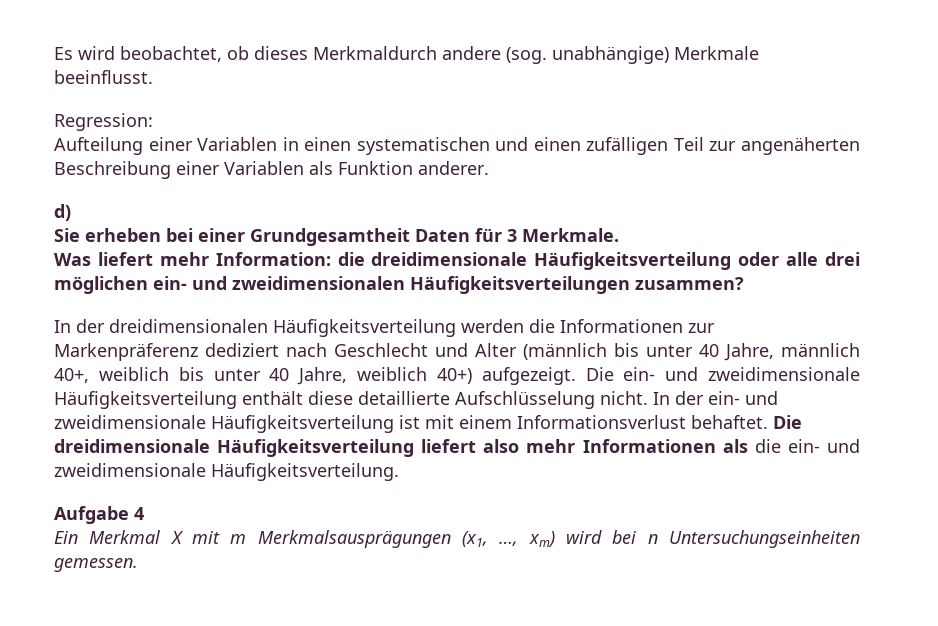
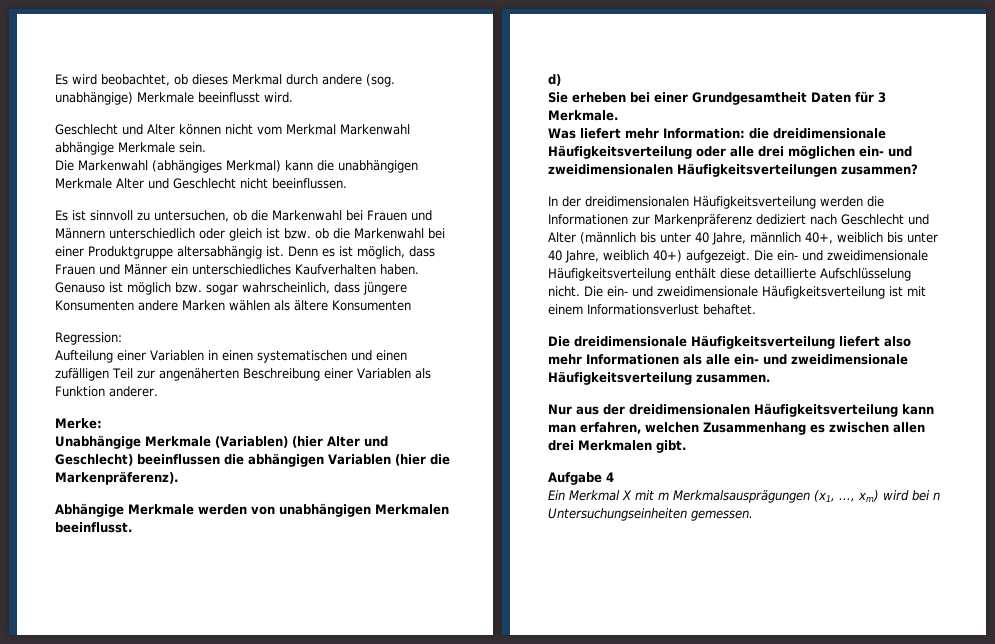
- Es wird beobachtet, ob dieses Merkmaldurch andere (sog. unabhängige) Merkmale beeinflusst.
+ Es wird beobachtet, ob dieses Merkmal durch andere (sog. unabhängige) Merkmale beeinflusst wird.
+ Geschlecht und Alter können nicht vom Merkmal Markenwahl abhängige Merkmale sein.
+ Die Markenwahl (abhängiges Merkmal) kann die unabhängigen Merkmale Alter und Geschlecht nicht beeinflussen.
+ Es ist sinnvoll zu untersuchen, ob die Markenwahl bei Frauen und Männern unterschiedlich oder gleich ist bzw. ob die Markenwahl bei einer Produktgruppe altersabhängig ist. Denn es ist möglich, dass Frauen und Männer ein unterschiedliches Kaufverhalten haben. Genauso ist möglich bzw. sogar wahrscheinlich, dass jüngere Konsumenten andere Marken wählen als ältere Konsumenten
+ Merke:
+ Unabhängige Merkmale (Variablen) (hier Alter und Geschlecht) beeinflussen die abhängigen Variablen (hier die Markenpräferenz).
+ Abhängige Merkmale werden von unabhängigen Merkmalen beeinflusst.
- In der ein- und zweidimensionale Häufigkeitsverteilung ist mit einem Informationsverlust behaftet. Die dreidimensionale Häufigkeitsverteilung liefert also mehr Informationen als die ein- und zweidimensionale Häufigkeitsverteilung.
+ Die ein- und zweidimensionale Häufigkeitsverteilung ist mit einem Informationsverlust behaftet.
+ Die dreidimensionale Häufigkeitsverteilung liefert also mehr Informationen als alle ein- und zweidimensionale Häufigkeitsverteilung zusammen.
+ Nur aus der dreidimensionalen Häufigkeitsverteilung kann man erfahren, welchen Zusammenhang es zwischen allen drei Merkmalen gibt.

